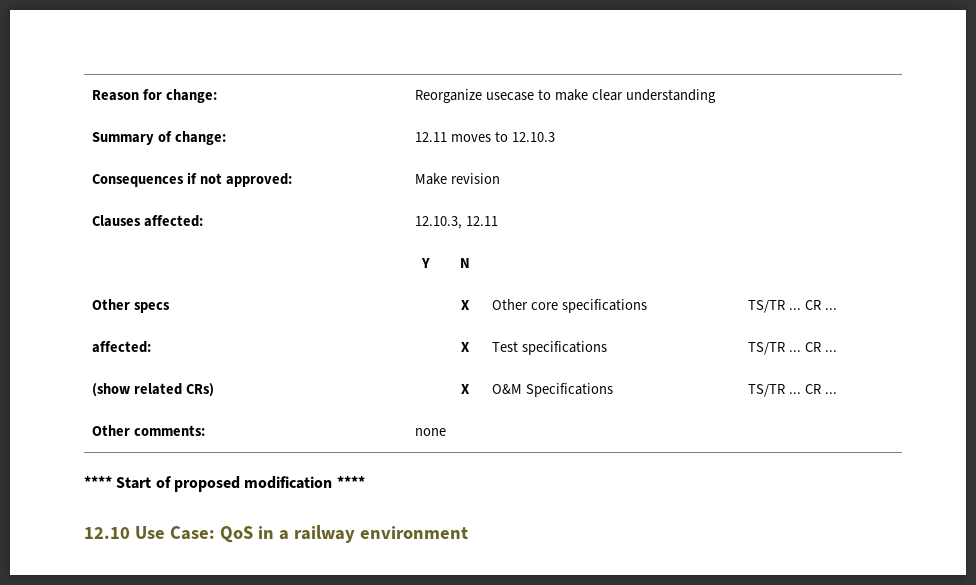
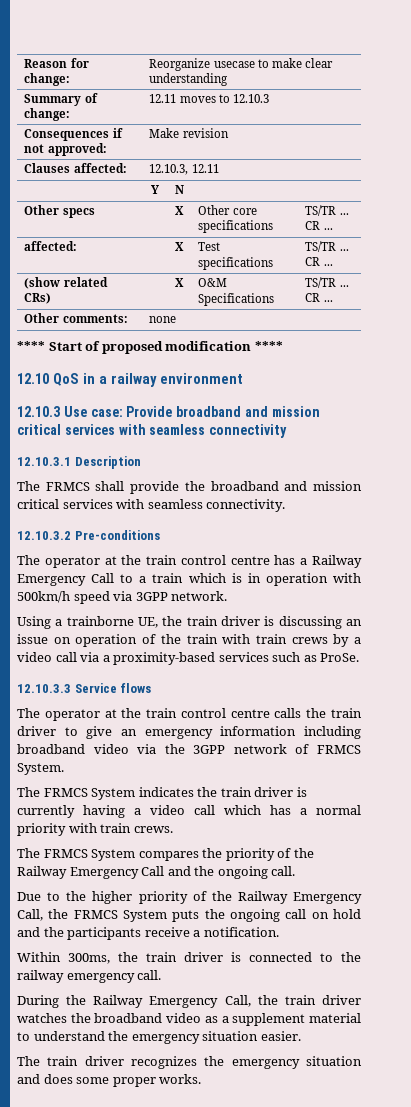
- 12.10 Use Case: QoS in a railway environment
+ 12.10 QoS in a railway environment
+ 12.10.3 Use case: Provide broadband and mission critical services with seamless connectivity
+ 12.10.3.1 Description
+ The FRMCS shall provide the broadband and mission critical services with seamless connectivity.
+ 12.10.3.2 Pre-conditions
+ The operator at the train control centre has a Railway Emergency Call to a train which is in operation with 500km/h speed via 3GPP network.
+ Using a trainborne UE, the train driver is discussing an issue on operation of the train with train crews by a video call via a proximity-based services such as ProSe.
+ 12.10.3.3 Service flows
+ The operator at the train control centre calls the train driver to give an emergency information including broadband video via the 3GPP network of FRMCS System.
+ The FRMCS System indicates the train driver is currently having a video call which has a normal priority with train crews.
+ The FRMCS System compares the priority of the Railway Emergency Call and the ongoing call.
+ Due to the higher priority of the Railway Emergency Call, the FRMCS System puts the ongoing call on hold and the participants receive a notification.
+ Within 300ms, the train driver is connected to the railway emergency call.
+ During the Railway Emergency Call, the train driver watches the broadband video as a supplement material to understand the emergency situation easier.
+ The train driver recognizes the emergency situation and does some proper works.

